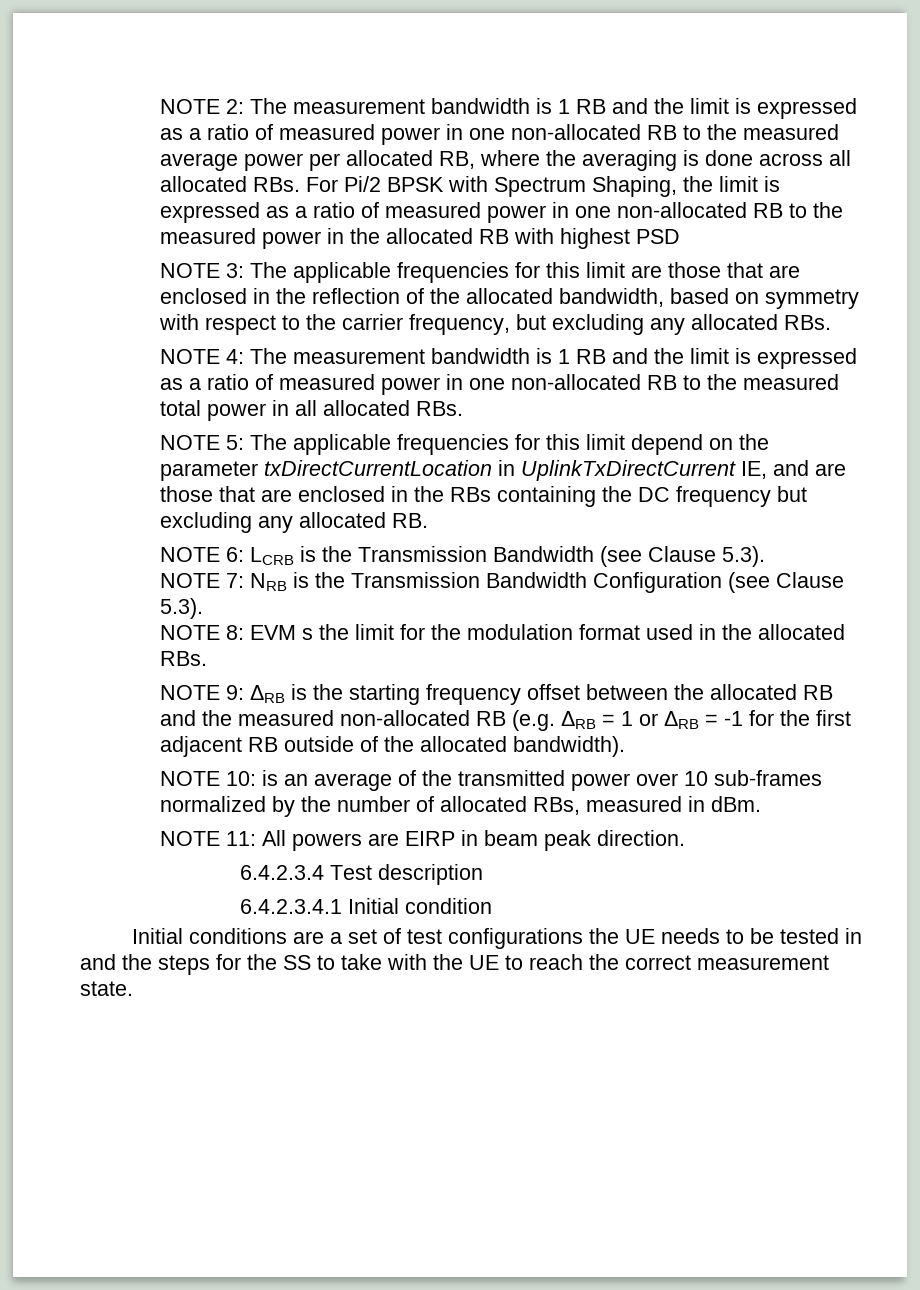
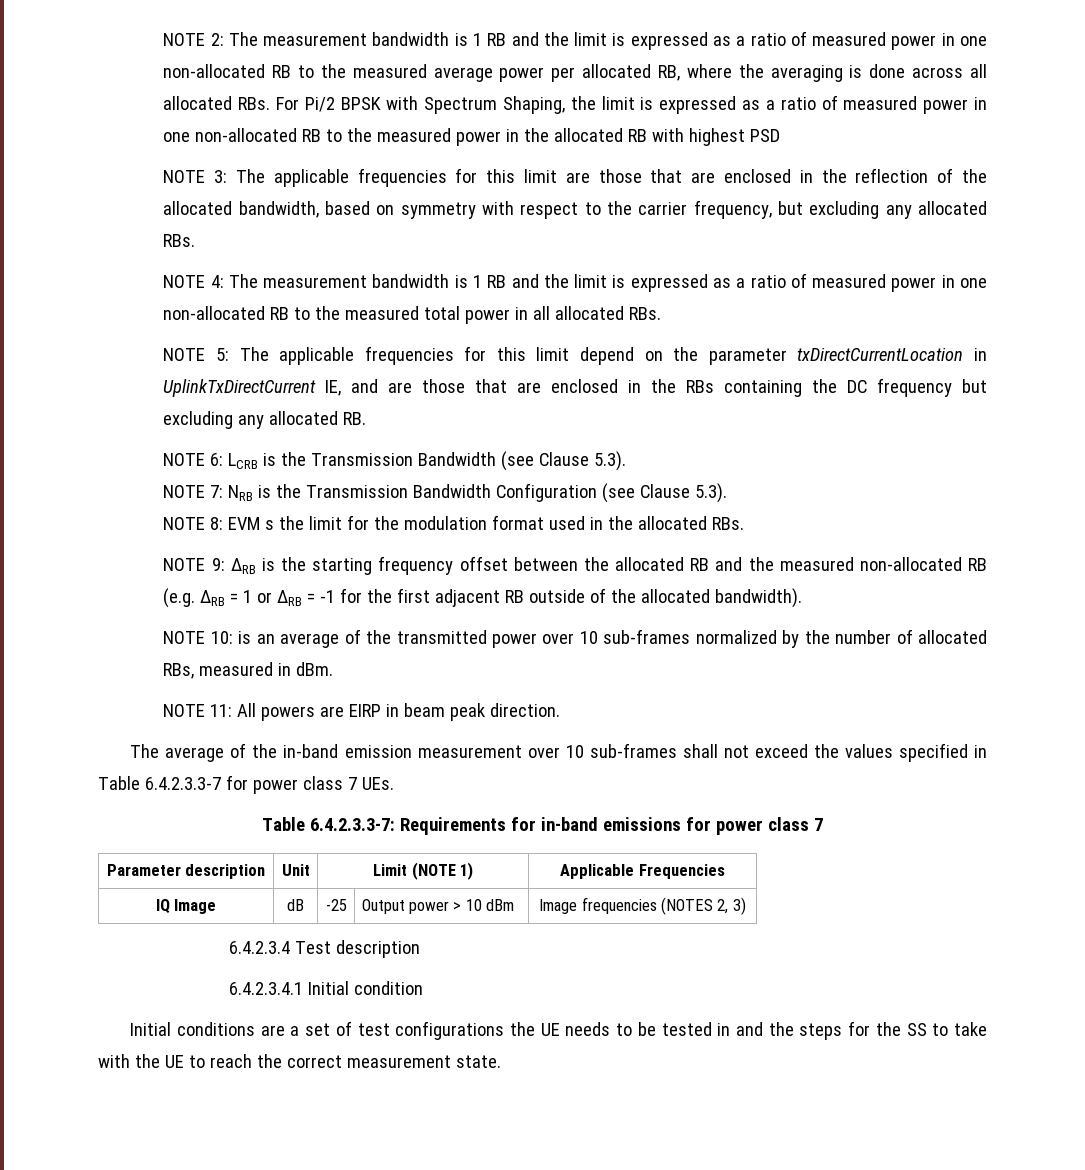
+ The average of the in-band emission measurement over 10 sub-frames shall not exceed the values specified in Table 6.4.2.3.3-7 for power class 7 UEs.
+ Table 6.4.2.3.3-7: Requirements for in-band emissions for power class 7
+ Parameter description | Unit | Limit (NOTE 1) | Applicable Frequencies
+ IQ Image | dB | -25 | Output power > 10 dBm | Image frequencies (NOTES 2, 3)

